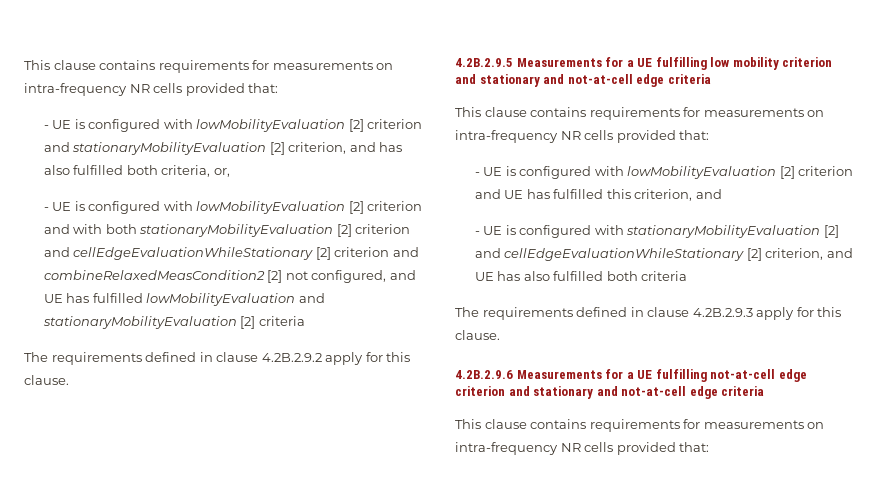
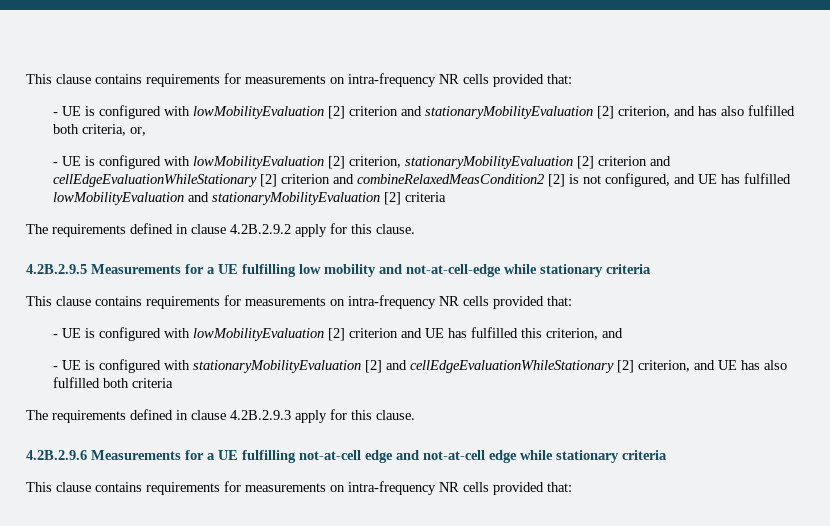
- - UE is configured with lowMobilityEvaluation [2] criterion and with both stationaryMobilityEvaluation [2] criterion and cellEdgeEvaluationWhileStationary [2] criterion and combineRelaxedMeasCondition2 [2] not configured, and UE has fulfilled lowMobilityEvaluation and stationaryMobilityEvaluation [2] criteria
+ - UE is configured with lowMobilityEvaluation [2] criterion, stationaryMobilityEvaluation [2] criterion and cellEdgeEvaluationWhileStationary [2] criterion and combineRelaxedMeasCondition2 [2] is not configured, and UE has fulfilled lowMobilityEvaluation and stationaryMobilityEvaluation [2] criteria
- 4.2B.2.9.5 Measurements for a UE fulfilling low mobility criterion and stationary and not-at-cell edge criteria
+ 4.2B.2.9.5 Measurements for a UE fulfilling low mobility and not-at-cell-edge while stationary criteria
- 4.2B.2.9.6 Measurements for a UE fulfilling not-at-cell edge criterion and stationary and not-at-cell edge criteria
+ 4.2B.2.9.6 Measurements for a UE fulfilling not-at-cell edge and not-at-cell edge while stationary criteria

